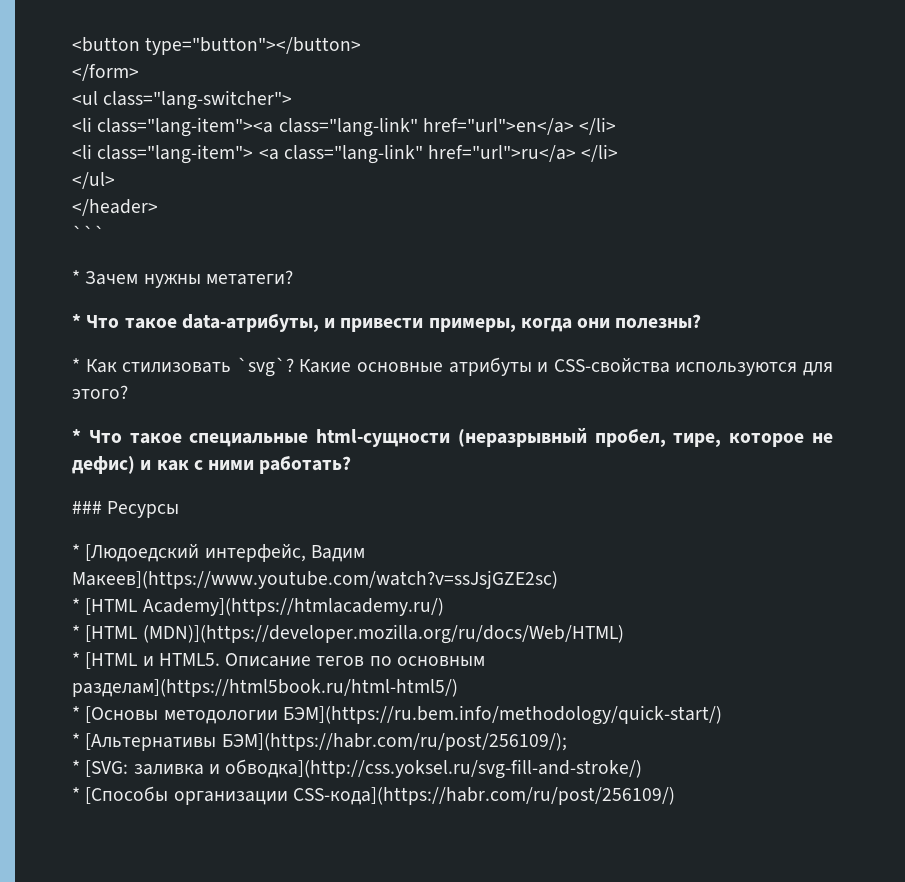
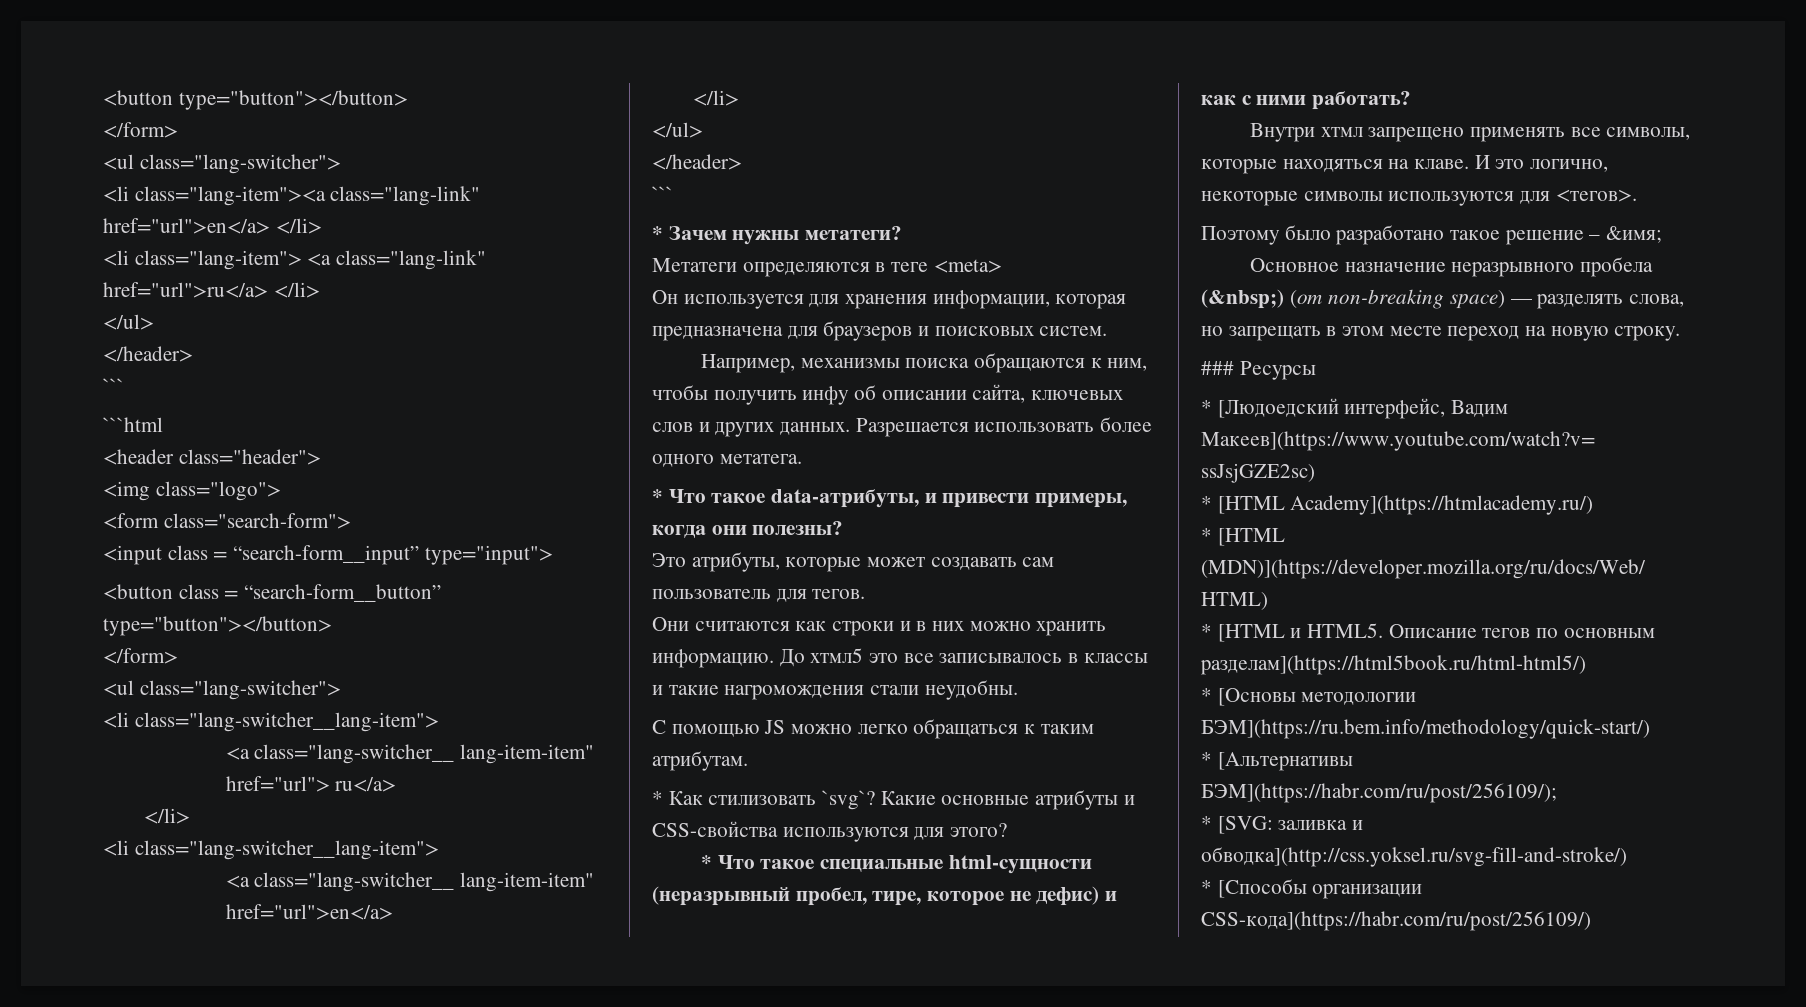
+ ```html
+ <header class="header">
+ <img class="logo">
+ <form class="search-form">
+ <input class = “search-form__input” type="input">
+ <button class = “search-form__button” type="button"></button>
+ </form>
+ <ul class="lang-switcher">
+ <li class="lang-switcher__lang-item">
+ <a class="lang-switcher__ lang-item-item" href="url"> ru</a>
+ </li>
+ <li class="lang-switcher__lang-item">
+ <a class="lang-switcher__ lang-item-item" href="url">en</a>
+ </li>
+ </ul>
+ </header>
+ ```
  * Зачем нужны метатеги?
+ Метатеги определяются в теге <meta>
+ Он используется для хранения информации, которая предназначена для браузеров и поисковых систем.
+ Например, механизмы поиска обращаются к ним, чтобы получить инфу об описании сайта, ключевых слов и других данных. Разрешается использовать более одного метатега.
+ Это атрибуты, которые может создавать сам пользователь для тегов.
+ Они считаются как строки и в них можно хранить информацию. До хтмл5 это все записывалось в классы и такие нагромождения стали неудобны.
+ С помощью JS можно легко обращаться к таким атрибутам.
+ Внутри хтмл запрещено применять все символы, которые находяться на клаве. И это логично, некоторые символы используются для <тегов>.
+ Поэтому было разработано такое решение – &имя;
+ Основное назначение неразрывного пробела (&nbsp;) (от non-breaking space) — разделять слова, но запрещать в этом месте переход на новую строку.

